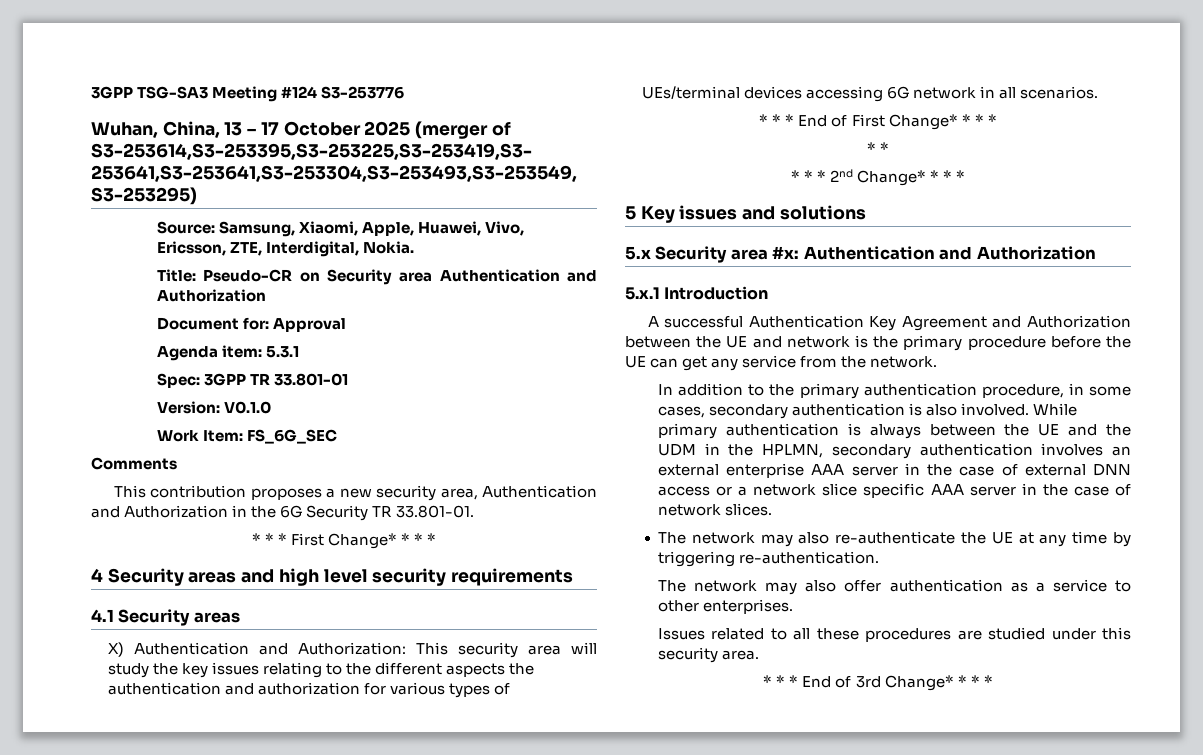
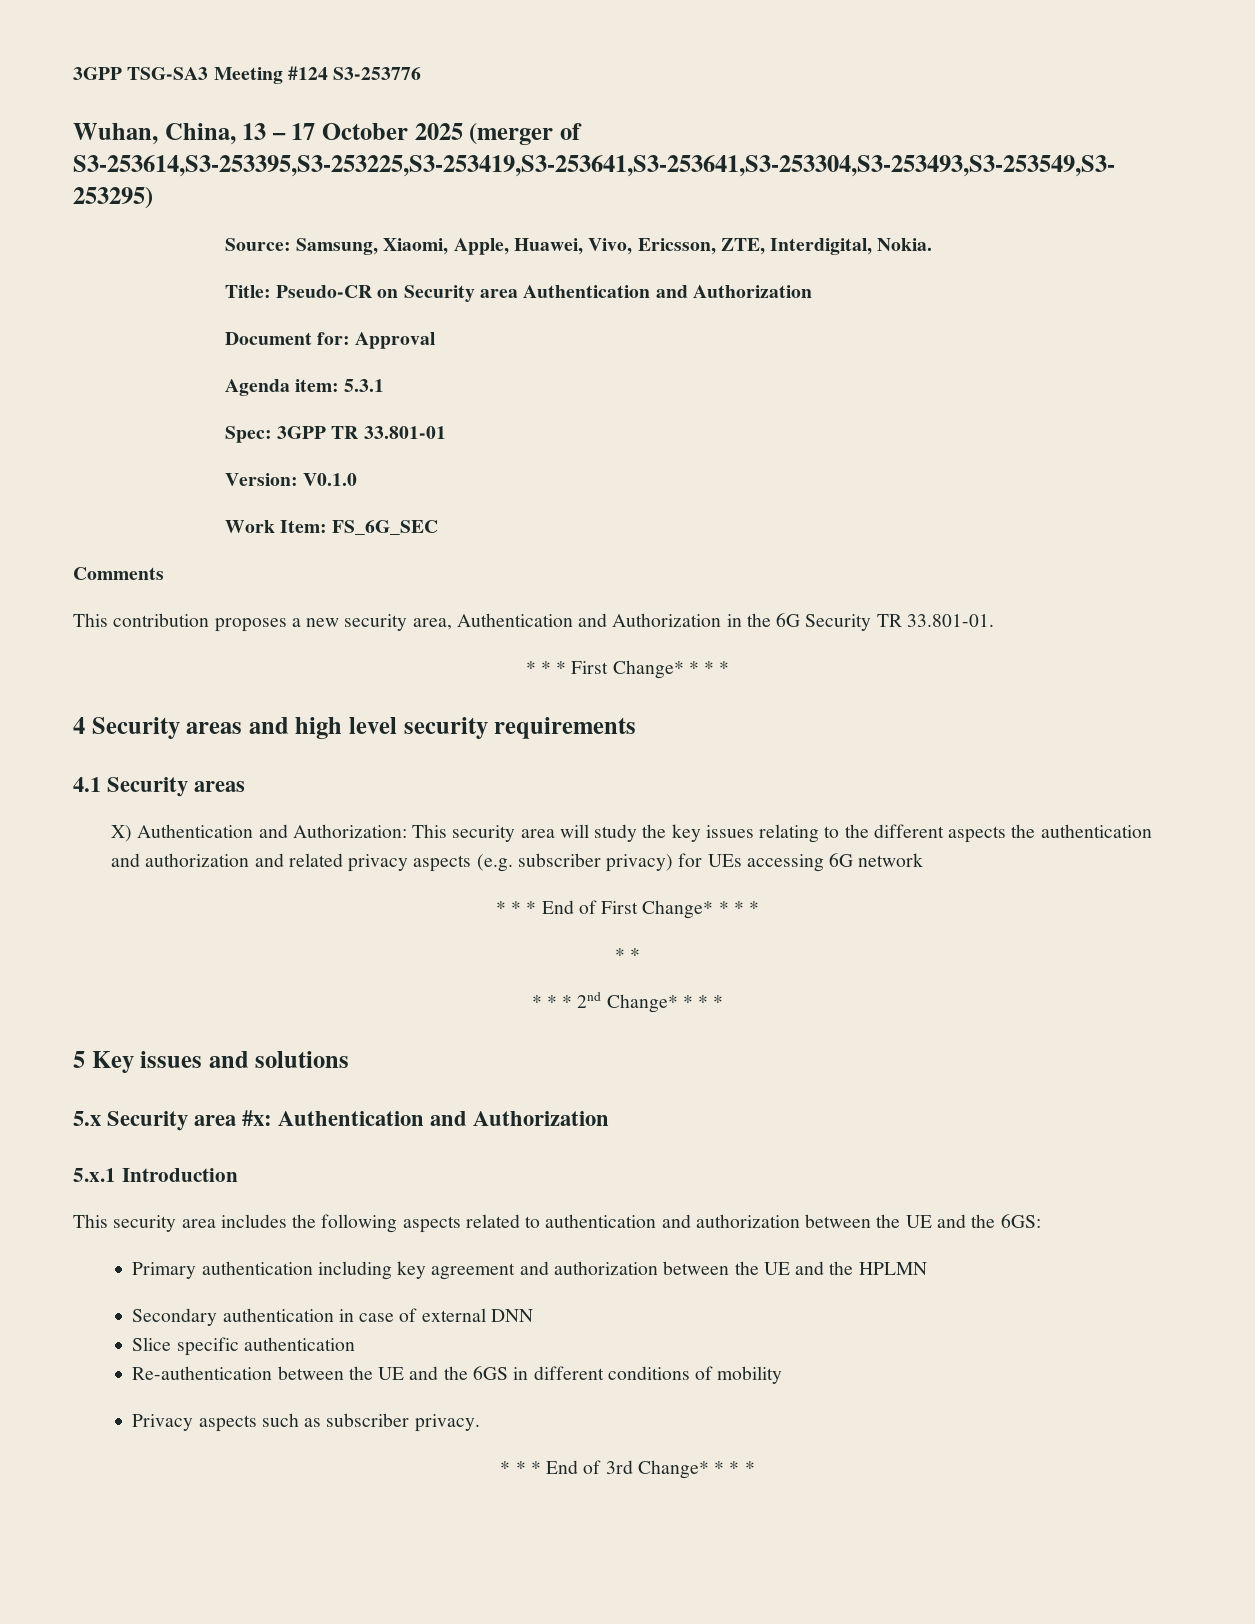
- X) Authentication and Authorization: This security area will study the key issues relating to the different aspects the authentication and authorization for various types of UEs/terminal devices accessing 6G network in all scenarios.
+ X) Authentication and Authorization: This security area will study the key issues relating to the different aspects the authentication and authorization and related privacy aspects (e.g. subscriber privacy) for UEs accessing 6G network
- A successful Authentication Key Agreement and Authorization between the UE and network is the primary procedure before the UE can get any service from the network.
- In addition to the primary authentication procedure, in some cases, secondary authentication is also involved. While primary authentication is always between the UE and the UDM in the HPLMN, secondary authentication involves an external enterprise AAA server in the case of external DNN access or a network slice specific AAA server in the case of network slices.
- The network may also re-authenticate the UE at any time by triggering re-authentication.
- The network may also offer authentication as a service to other enterprises.
- Issues related to all these procedures are studied under this security area.
+ This security area includes the following aspects related to authentication and authorization between the UE and the 6GS:
+ Primary authentication including key agreement and authorization between the UE and the HPLMN
+ Secondary authentication in case of external DNN
+ Slice specific authentication
+ Re-authentication between the UE and the 6GS in different conditions of mobility
+ Privacy aspects such as subscriber privacy.

